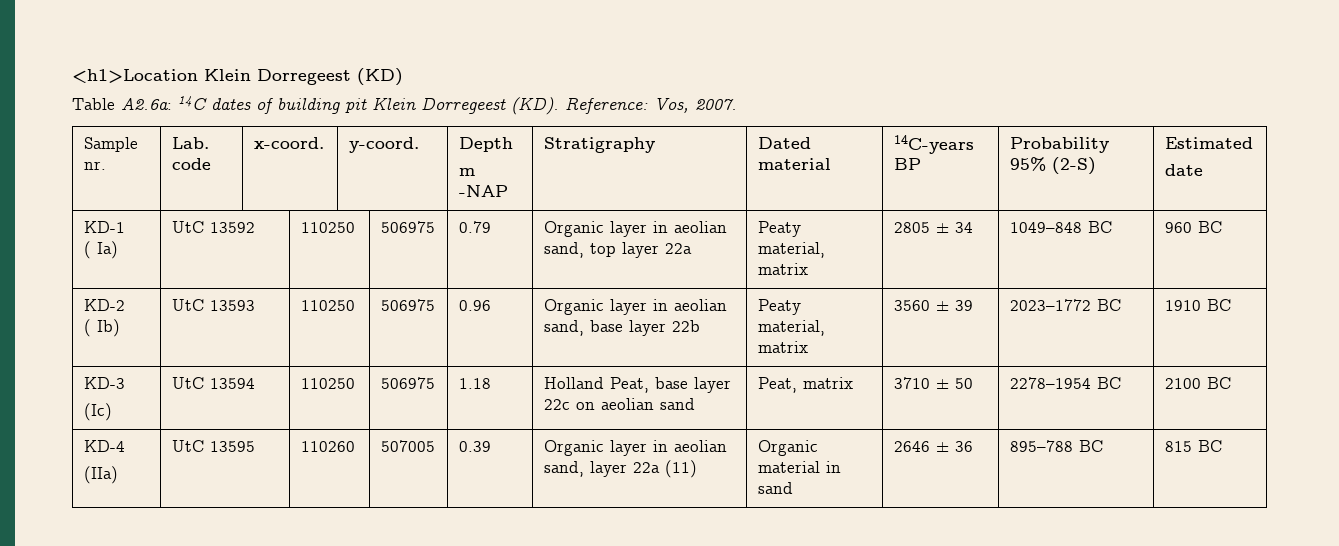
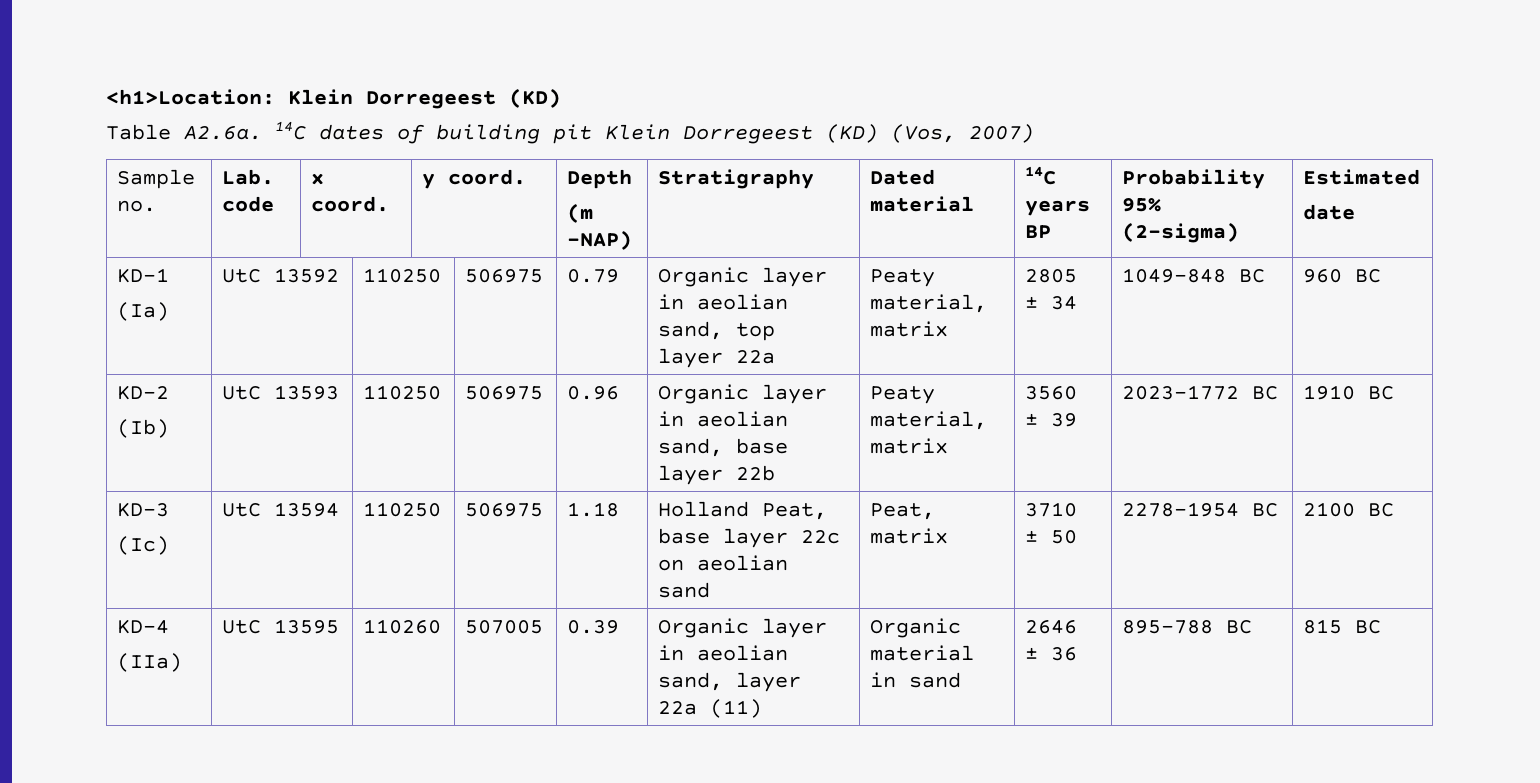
- <h1>Location Klein Dorregeest (KD)
+ <h1>Location: Klein Dorregeest (KD)
- Table A2.6a: 14C dates of building pit Klein Dorregeest (KD). Reference: Vos, 2007.
+ Table A2.6a. 14C dates of building pit Klein Dorregeest (KD) (Vos, 2007)
- Sample nr. | Lab. code | x-coord. | y-coord. | Depth
- m -NAP | Stratigraphy | Dated material | 14C-years BP | Probability 95% (2-S) | Estimated
+ Sample no. | Lab. code | x coord. | y coord. | Depth
+ (m –NAP) | Stratigraphy | Dated material | 14C years BP | Probability 95% (2-sigma) | Estimated
  KD-1
- ( Ia) | UtC 13592 | 110250 | 506975 | 0.79 | Organic layer in aeolian sand, top layer 22a | Peaty material, matrix | 2805 ± 34 | 1049–848 BC | 960 BC
+ (Ia) | UtC 13592 | 110250 | 506975 | 0.79 | Organic layer in aeolian sand, top layer 22a | Peaty material, matrix | 2805 ± 34 | 1049–848 BC | 960 BC
  KD-2
- ( Ib) | UtC 13593 | 110250 | 506975 | 0.96 | Organic layer in aeolian sand, base layer 22b | Peaty material, matrix | 3560 ± 39 | 2023–1772 BC | 1910 BC
+ (Ib) | UtC 13593 | 110250 | 506975 | 0.96 | Organic layer in aeolian sand, base layer 22b | Peaty material, matrix | 3560 ± 39 | 2023–1772 BC | 1910 BC

